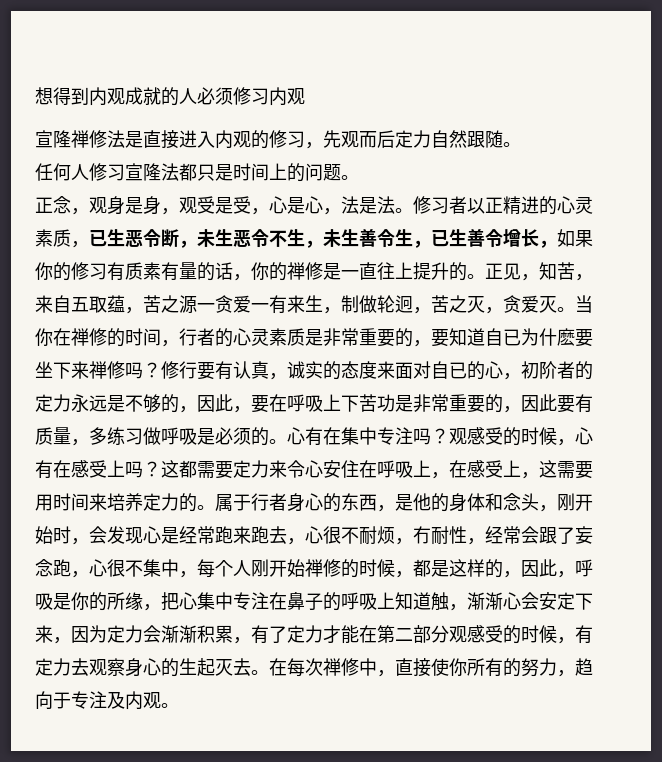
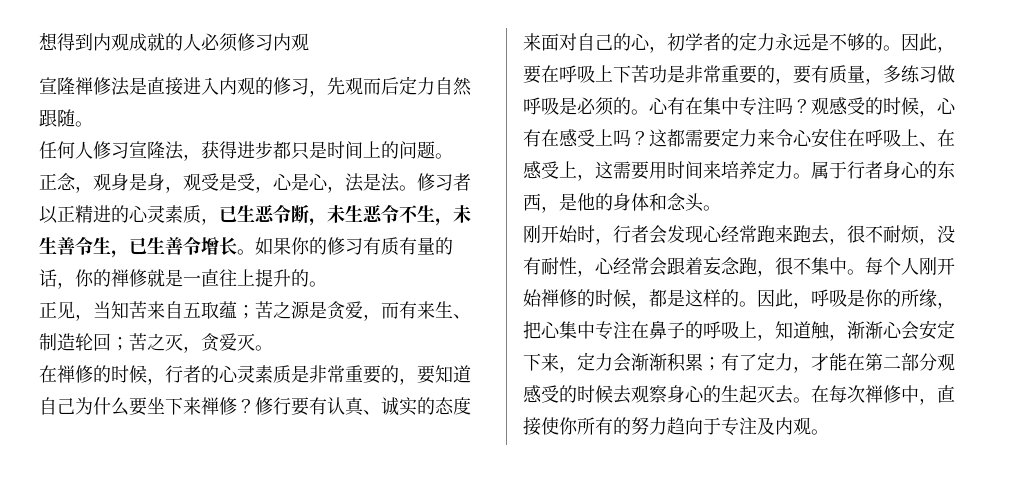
- 任何人修习宣隆法都只是时间上的问题。
+ 任何人修习宣隆法，获得进步都只是时间上的问题。
- 修习者以正精进的心灵素质，已生恶令断，未生恶令不生，未生善令生，已生善令增长，如果你的修习有质素有量的话，你的禅修是一直往上提升的。正见，知苦，来自五取蕴，苦之源一贪爱一有来生，制做轮迥，苦之灭，贪爱灭。当你在禅修的时间，行者的心灵素质是非常重要的，要知道自已为什麽要坐下来禅修吗？
+ 修习者以正精进的心灵素质，已生恶令断，未生恶令不生，未生善令生，已生善令增长。如果你的修习有质有量的话，你的禅修就是一直往上提升的。
+ 正见，当知苦来自五取蕴；苦之源是贪爱，而有来生、制造轮回；苦之灭，贪爱灭。
+ 在禅修的时候，行者的心灵素质是非常重要的，要知道自己为什么要坐下来禅修？
- 修行要有认真，诚实的态度来面对自已的心，初阶者的定力永远是不够的，因此，要在呼吸上下苦功是非常重要的，因此要有质量，多练习做呼吸是必须的。
+ 修行要有认真、诚实的态度来面对自己的心，初学者的定力永远是不够的。因此，要在呼吸上下苦功是非常重要的，要有质量，多练习做呼吸是必须的。
- 这都需要定力来令心安住在呼吸上，在感受上，这需要用时间来培养定力的。
+ 这都需要定力来令心安住在呼吸上、在感受上，这需要用时间来培养定力。
- 属于行者身心的东西，是他的身体和念头，刚开始时，会发现心是经常跑来跑去，心很不耐烦，冇耐性，经常会跟了妄念跑，心很不集中，每个人刚开始禅修的时候，都是这样的，因此，呼吸是你的所缘，把心集中专注在鼻子的呼吸上知道触，渐渐心会安定下来，因为定力会渐渐积累，有了定力才能在第二部分观感受的时候，有定力去观察身心的生起灭去。
+ 属于行者身心的东西，是他的身体和念头。
+ 刚开始时，行者会发现心经常跑来跑去，很不耐烦，没有耐性，心经常会跟着妄念跑，很不集中。每个人刚开始禅修的时候，都是这样的。因此，呼吸是你的所缘，把心集中专注在鼻子的呼吸上，知道触，渐渐心会安定下来，定力会渐渐积累；有了定力，才能在第二部分观感受的时候去观察身心的生起灭去。
- 在每次禅修中，直接使你所有的努力，趋向于专注及内观。
+ 在每次禅修中，直接使你所有的努力趋向于专注及内观。

